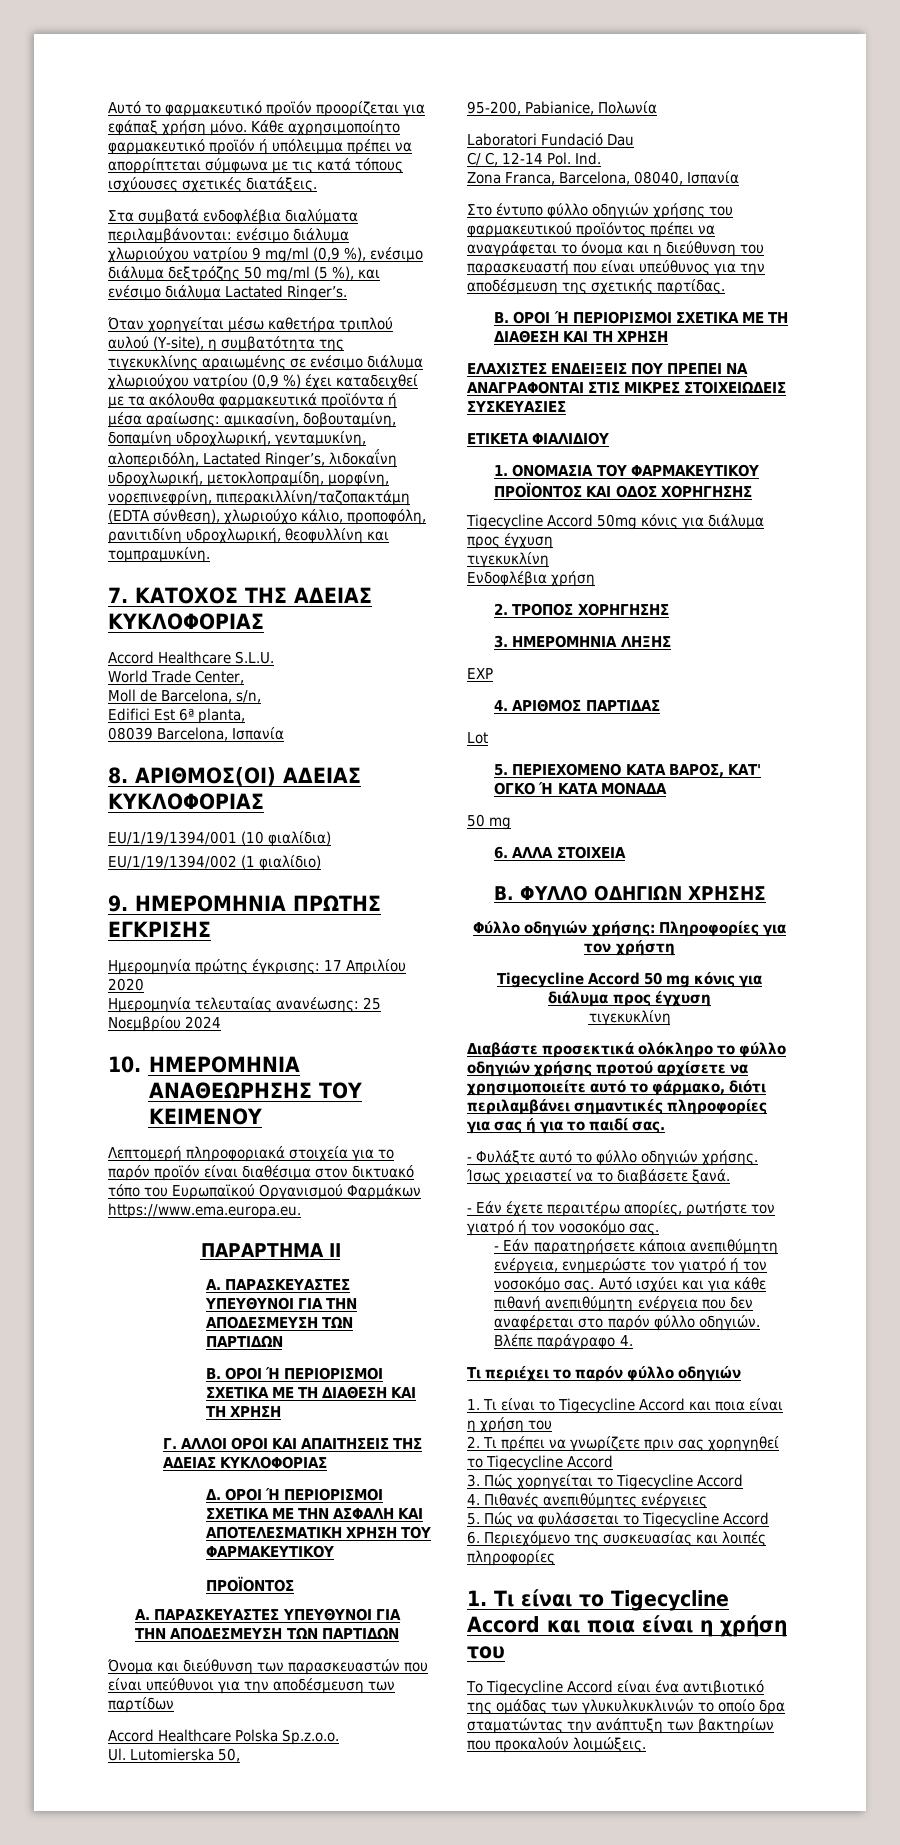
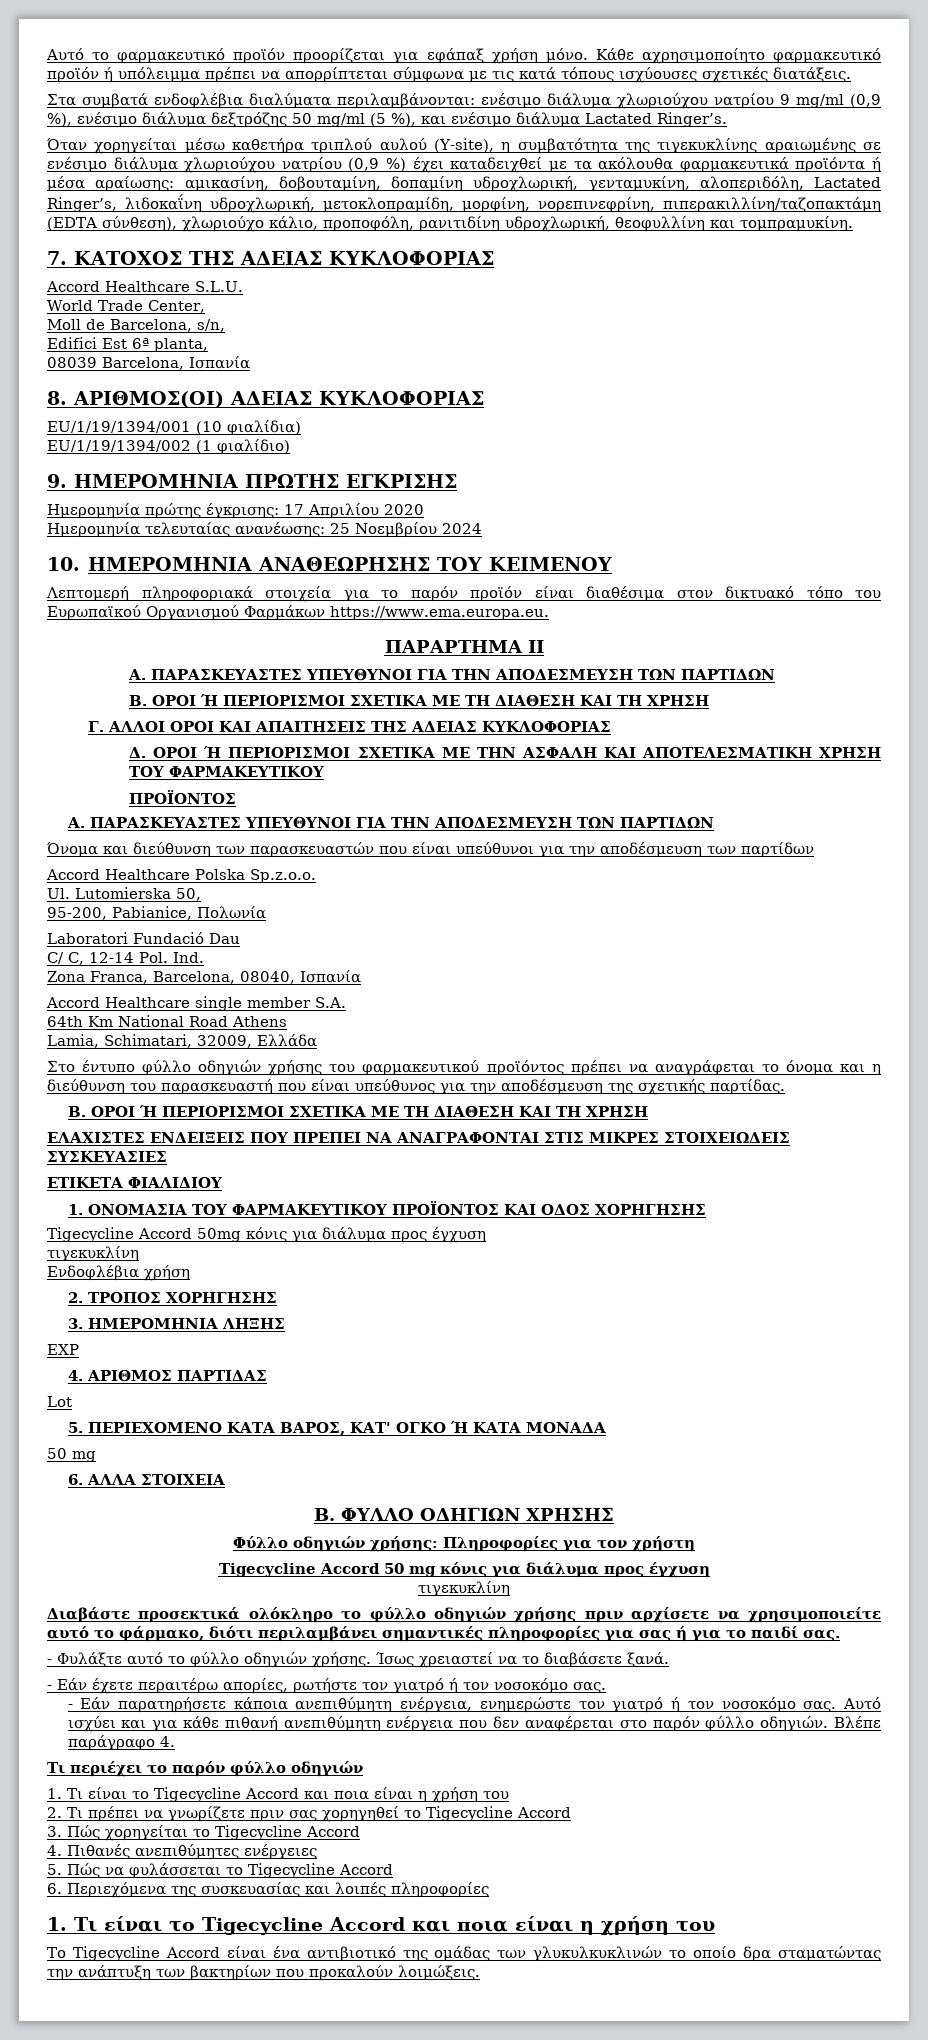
+ Accord Healthcare single member S.A.
+ 64th Km National Road Athens
+ Lamia, Schimatari, 32009, Ελλάδα
- Διαβάστε προσεκτικά ολόκληρο το φύλλο οδηγιών χρήσης προτού αρχίσετε να χρησιμοποιείτε αυτό το φάρμακο, διότι περιλαμβάνει σημαντικές πληροφορίες για σας ή για το παιδί σας.
+ Διαβάστε προσεκτικά ολόκληρο το φύλλο οδηγιών χρήσης πριν αρχίσετε να χρησιμοποιείτε αυτό το φάρμακο, διότι περιλαμβάνει σημαντικές πληροφορίες για σας ή για το παιδί σας.
- 6. Περιεχόμενο της συσκευασίας και λοιπές πληροφορίες
+ 6. Περιεχόμενα της συσκευασίας και λοιπές πληροφορίες

